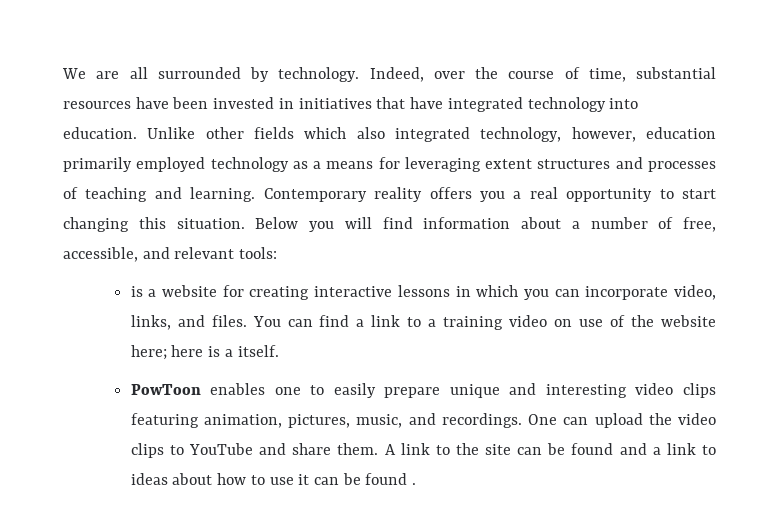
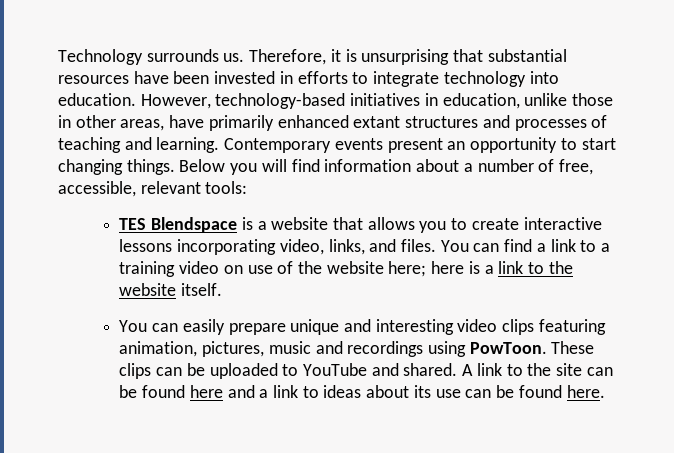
- We are all surrounded by technology. Indeed, over the course of time, substantial resources have been invested in initiatives that have integrated technology into education. Unlike other fields which also integrated technology, however, education primarily employed technology as a means for leveraging extent structures and processes of teaching and learning.
+ Technology surrounds us. Therefore, it is unsurprising that substantial resources have been invested in efforts to integrate technology into education. However, technology-based initiatives in education, unlike those in other areas, have primarily enhanced extant structures and processes of teaching and learning.
- Contemporary reality offers you a real opportunity to start changing this situation.
+ Contemporary events present an opportunity to start changing things.
- Below you will find information about a number of free, accessible, and relevant tools:
+ Below you will find information about a number of free, accessible, relevant tools:
- is a website for creating interactive lessons in which you can incorporate video, links, and files.
+ TES Blendspace is a website that allows you to create interactive lessons incorporating video, links, and files.
- You can find a link to a training video on use of the website here; here is a itself.
- PowToon enables one to easily prepare unique and interesting video clips featuring animation, pictures, music, and recordings. One can upload the video clips to YouTube and share them.
+ You can find a link to a training video on use of the website here; here is a link to the website itself.
+ You can easily prepare unique and interesting video clips featuring animation, pictures, music and recordings using PowToon. These clips can be uploaded to YouTube and shared.
- A link to the site can be found and a link to ideas about how to use it can be found .
+ A link to the site can be found here and a link to ideas about its use can be found here.

